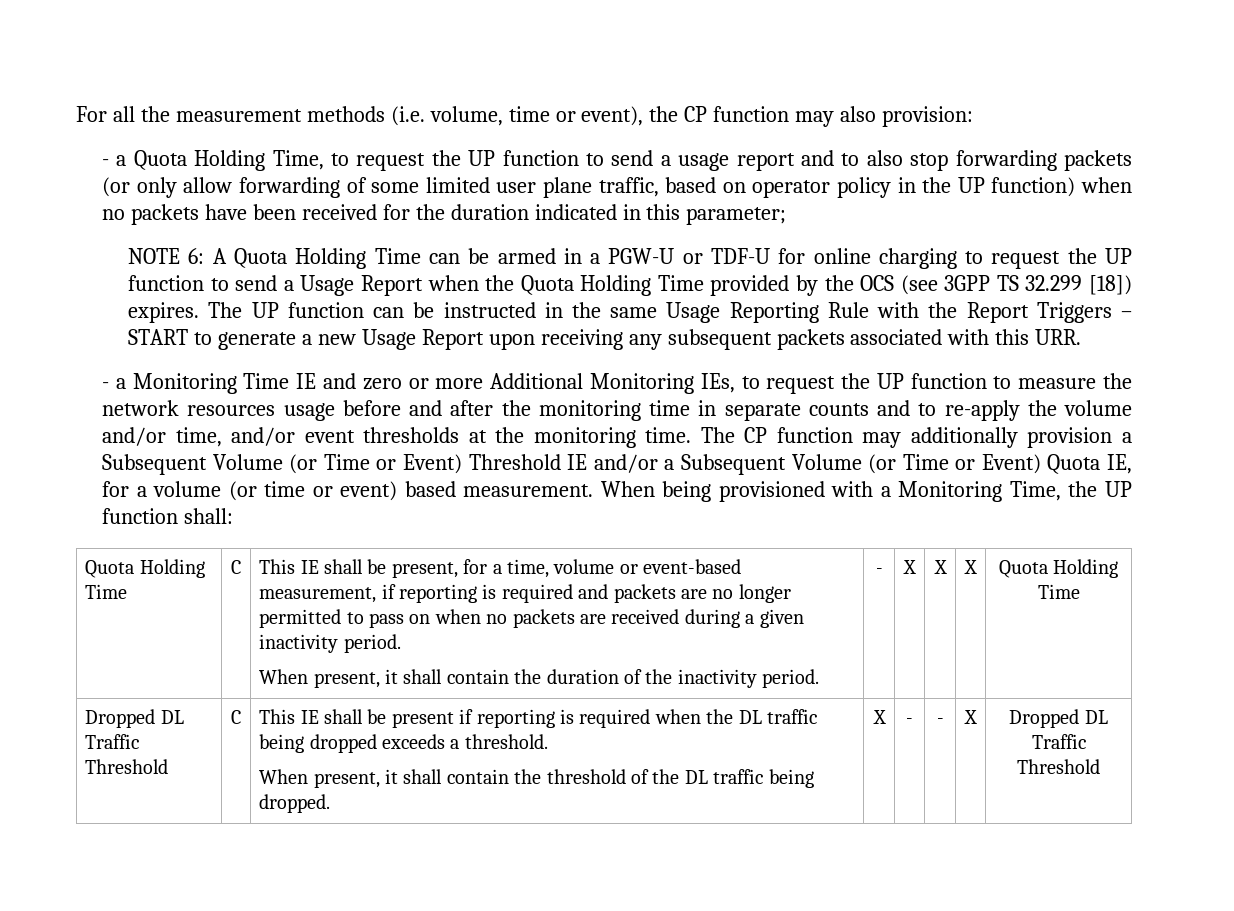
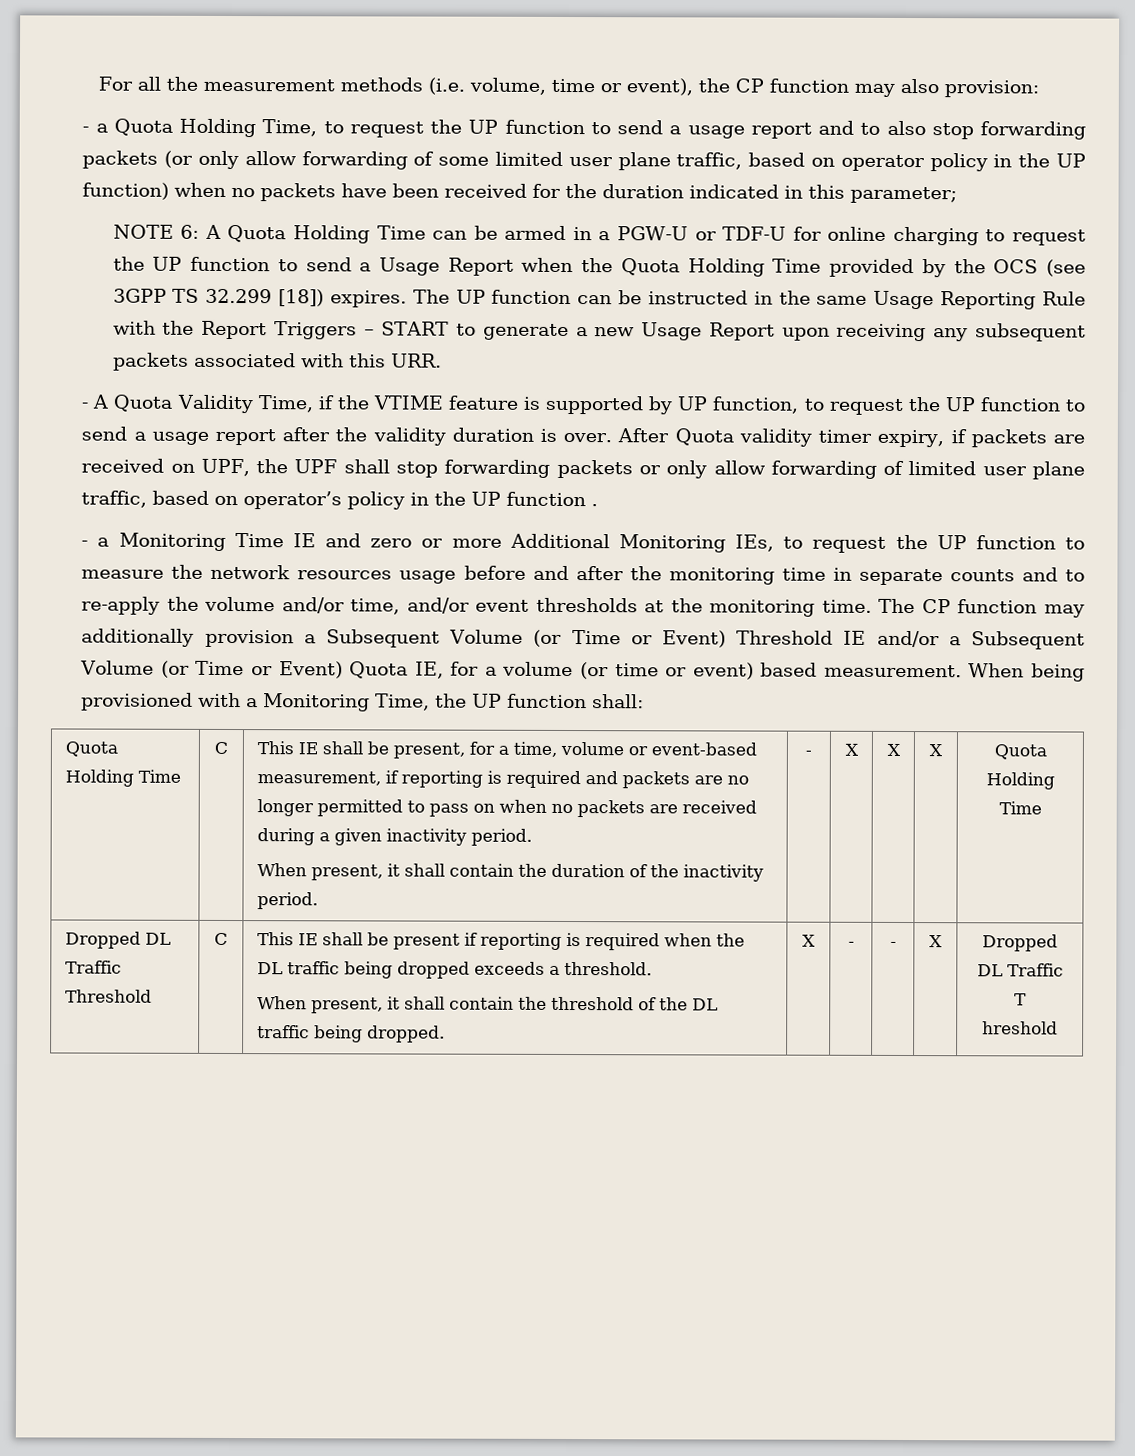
+ - A Quota Validity Time, if the VTIME feature is supported by UP function, to request the UP function to send a usage report after the validity duration is over. After Quota validity timer expiry, if packets are received on UPF, the UPF shall stop forwarding packets or only allow forwarding of limited user plane traffic, based on operator’s policy in the UP function .
- X | Dropped DL Traffic Threshold
+ X | Dropped DL Traffic T
+ hreshold

